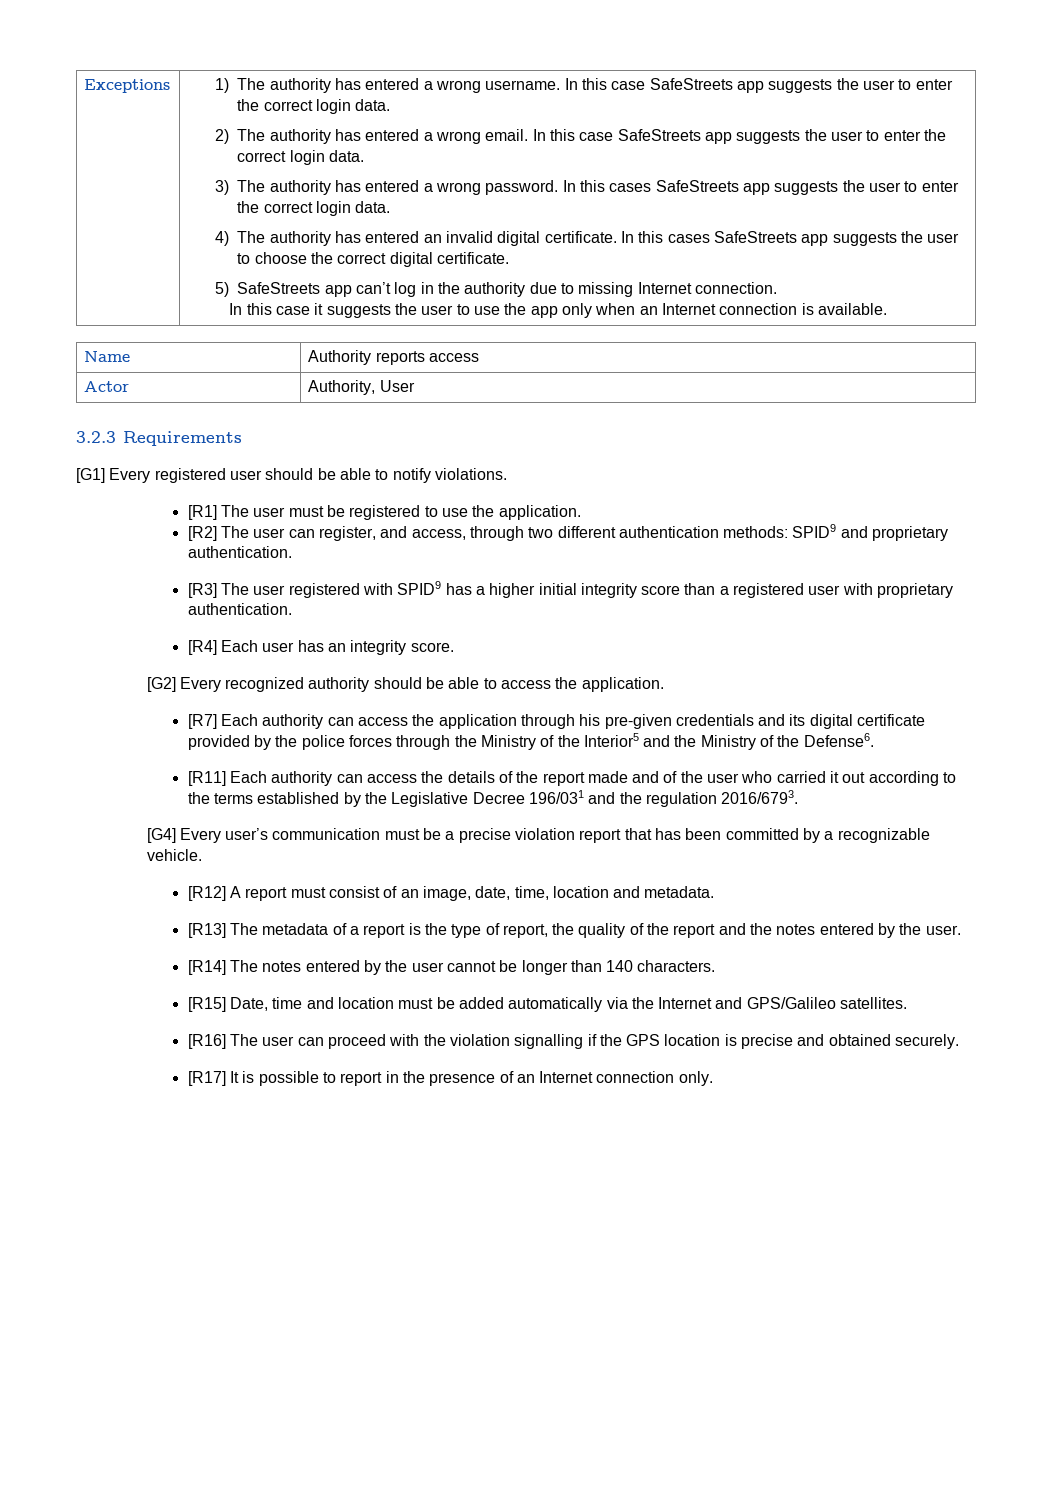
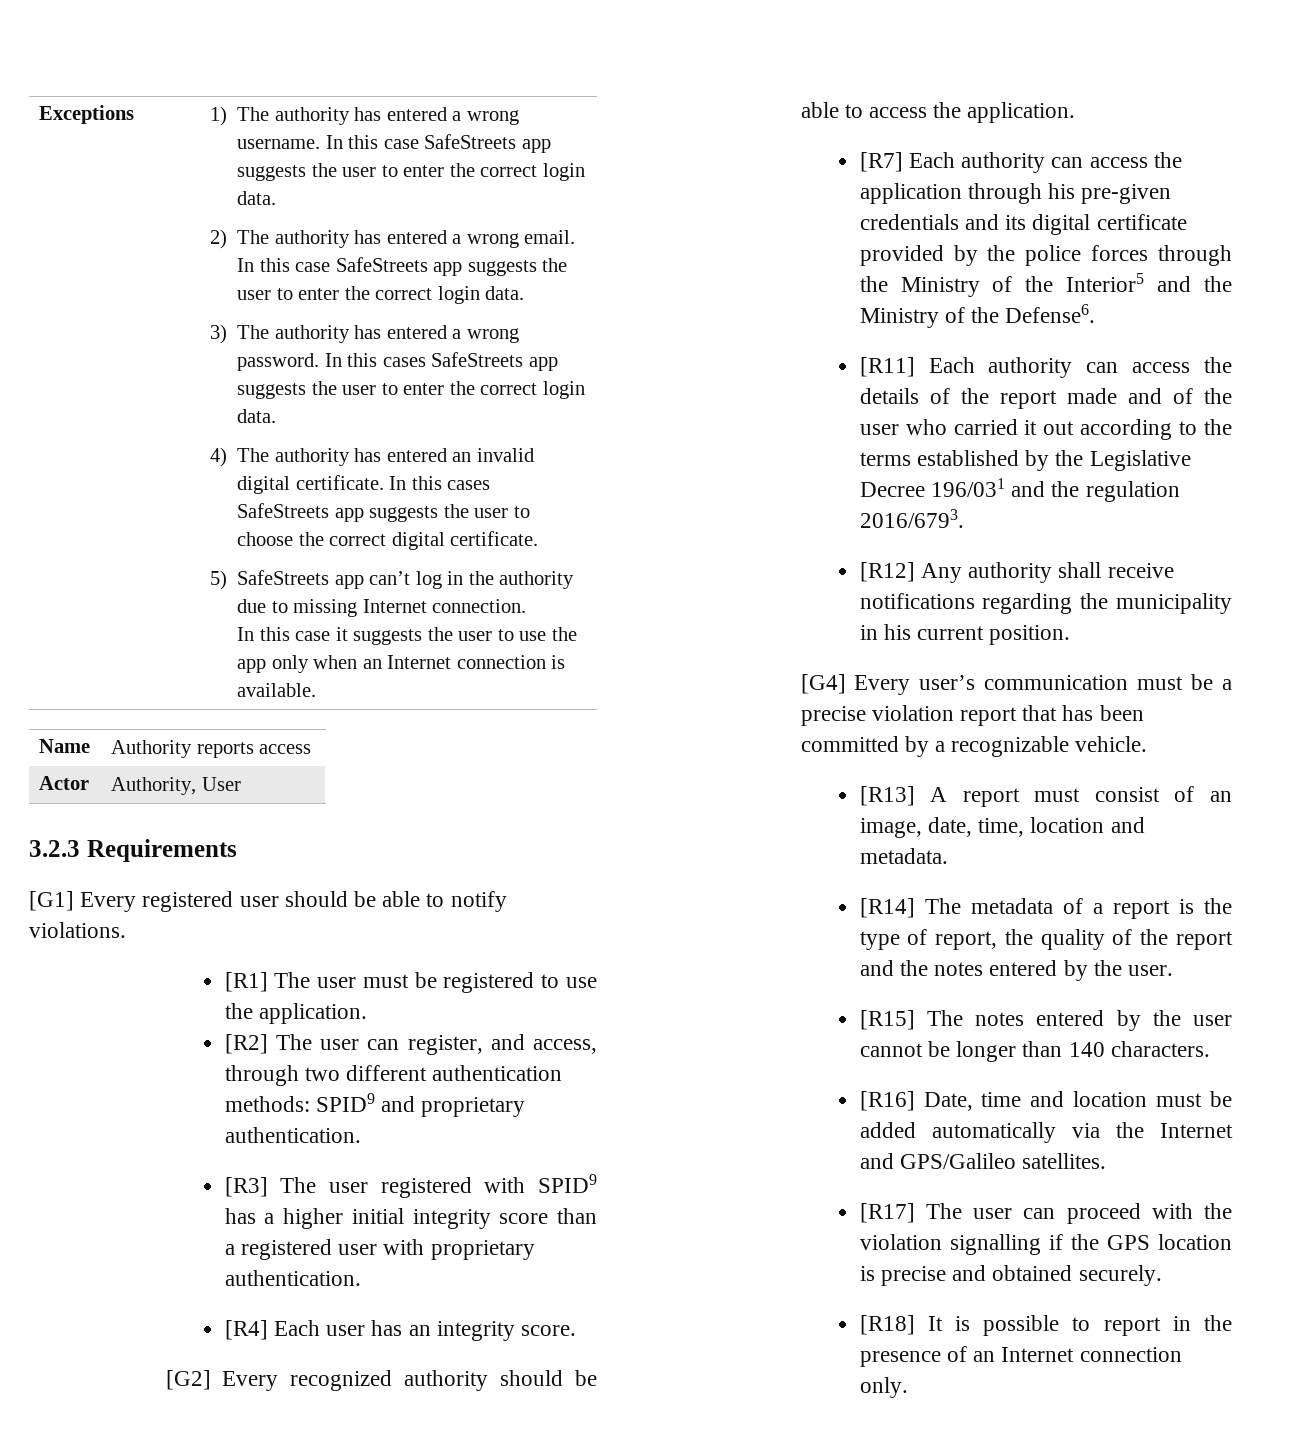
+ [R12] Any authority shall receive notifications regarding the municipality in his current position.
- [R12] A report must consist of an image, date, time, location and metadata.
+ [R13] A report must consist of an image, date, time, location and metadata.
- [R13] The metadata of a report is the type of report, the quality of the report and the notes entered by the user.
+ [R14] The metadata of a report is the type of report, the quality of the report and the notes entered by the user.
- [R14] The notes entered by the user cannot be longer than 140 characters.
+ [R15] The notes entered by the user cannot be longer than 140 characters.
- [R15] Date, time and location must be added automatically via the Internet and GPS/Galileo satellites.
+ [R16] Date, time and location must be added automatically via the Internet and GPS/Galileo satellites.
- [R16] The user can proceed with the violation signalling if the GPS location is precise and obtained securely.
+ [R17] The user can proceed with the violation signalling if the GPS location is precise and obtained securely.
- [R17] It is possible to report in the presence of an Internet connection only.
+ [R18] It is possible to report in the presence of an Internet connection only.

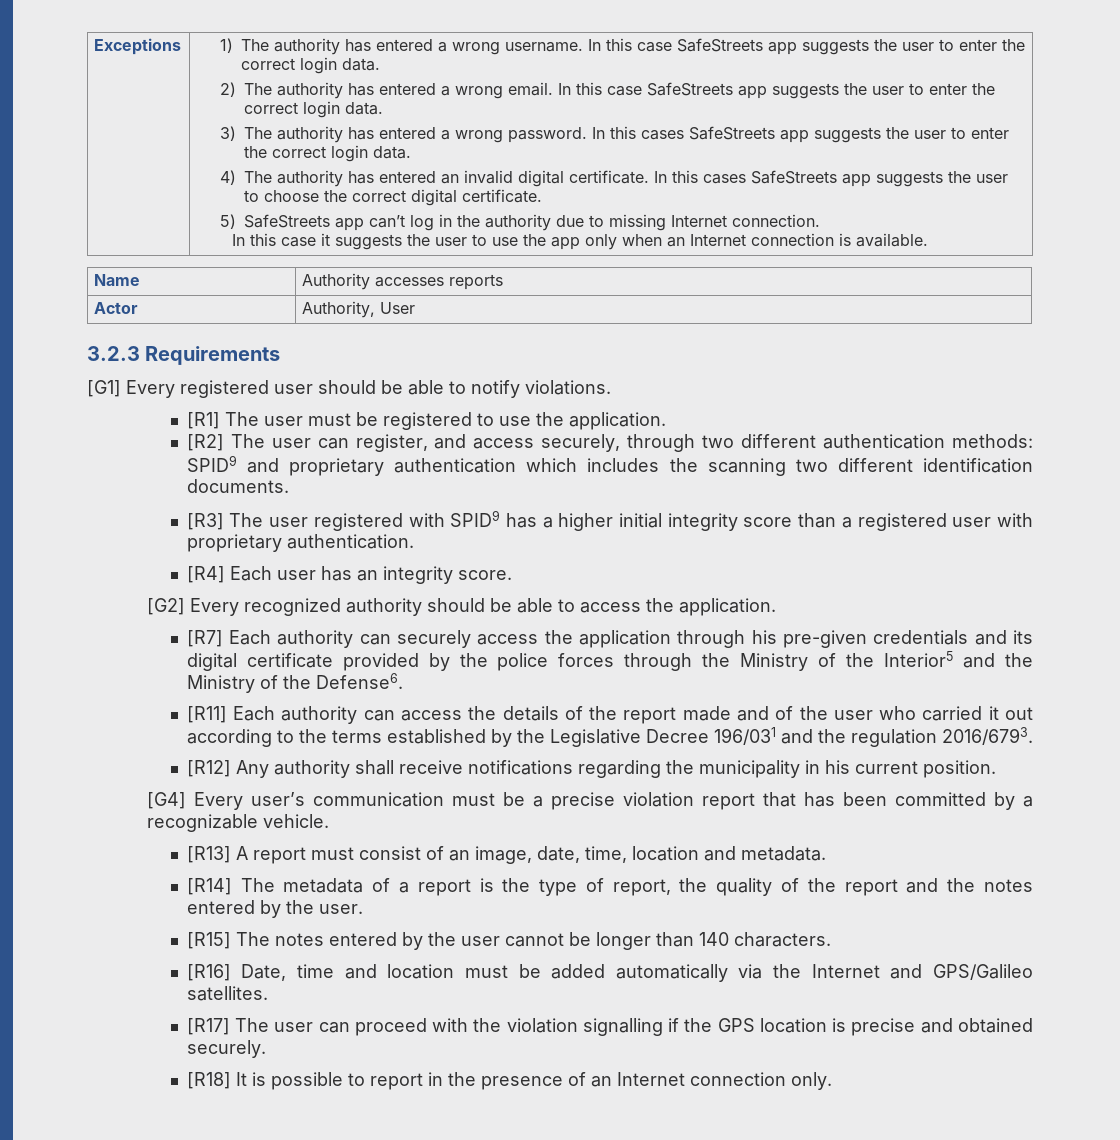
- Name | Authority reports access
+ Name | Authority accesses reports
- [R2] The user can register, and access, through two different authentication methods: SPID9 and proprietary authentication.
+ [R2] The user can register, and access securely, through two different authentication methods: SPID9 and proprietary authentication which includes the scanning two different identification documents.
- [R7] Each authority can access the application through his pre-given credentials and its digital certificate provided by the police forces through the Ministry of the Interior5 and the Ministry of the Defense6.
+ [R7] Each authority can securely access the application through his pre-given credentials and its digital certificate provided by the police forces through the Ministry of the Interior5 and the Ministry of the Defense6.

